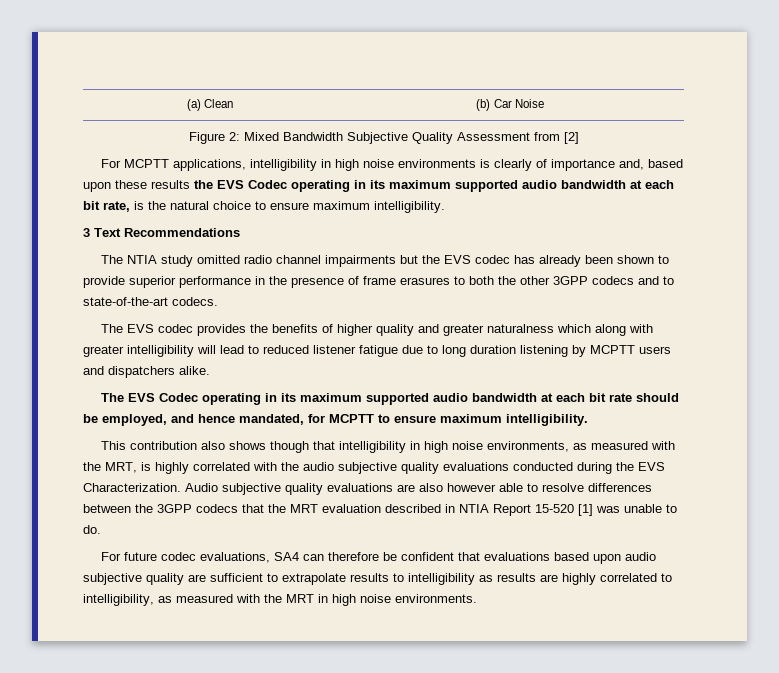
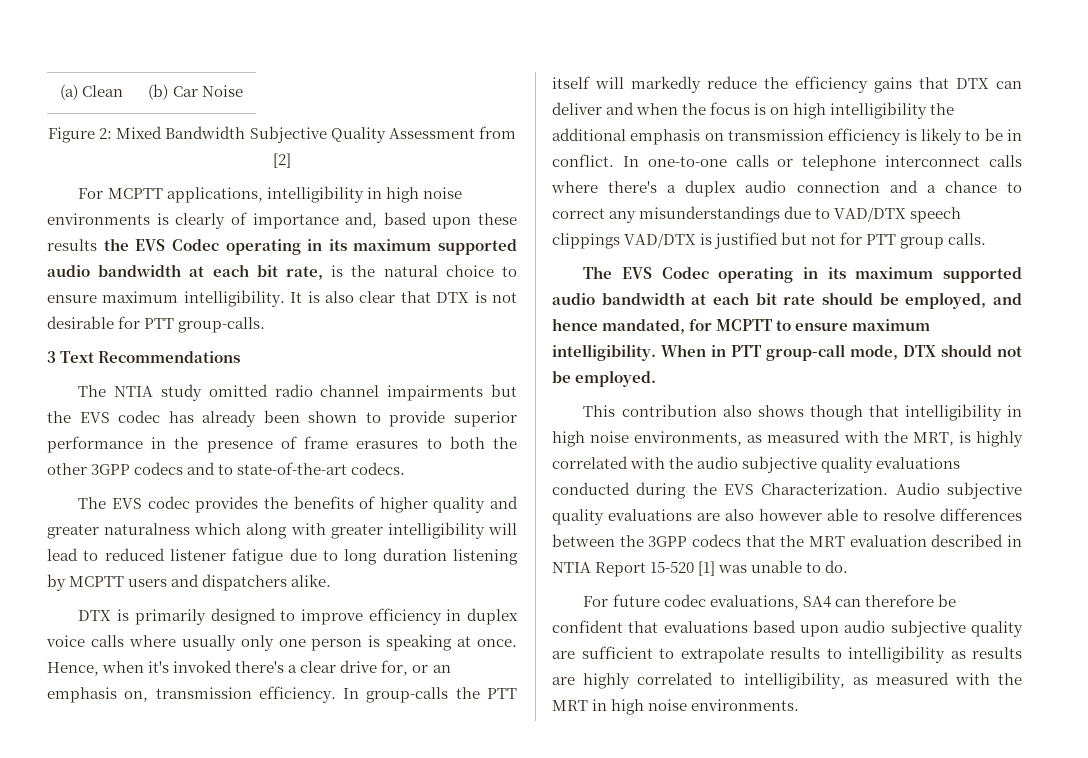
+ It is also clear that DTX is not desirable for PTT group-calls.
+ DTX is primarily designed to improve efficiency in duplex voice calls where usually only one person is speaking at once. Hence, when it's invoked there's a clear drive for, or an emphasis on, transmission efficiency. In group-calls the PTT itself will markedly reduce the efficiency gains that DTX can deliver and when the focus is on high intelligibility the additional emphasis on transmission efficiency is likely to be in conflict. In one-to-one calls or telephone interconnect calls where there's a duplex audio connection and a chance to correct any misunderstandings due to VAD/DTX speech clippings VAD/DTX is justified but not for PTT group calls.
+ When in PTT group-call mode, DTX should not be employed.

